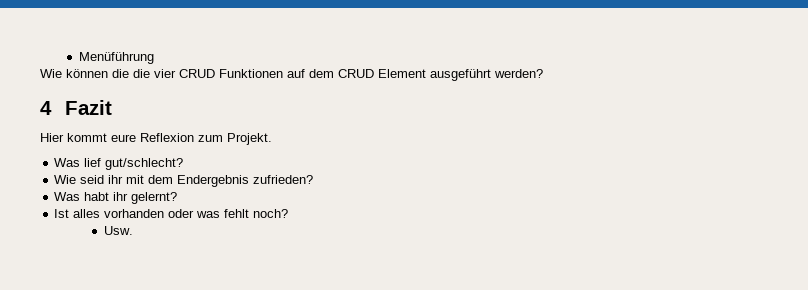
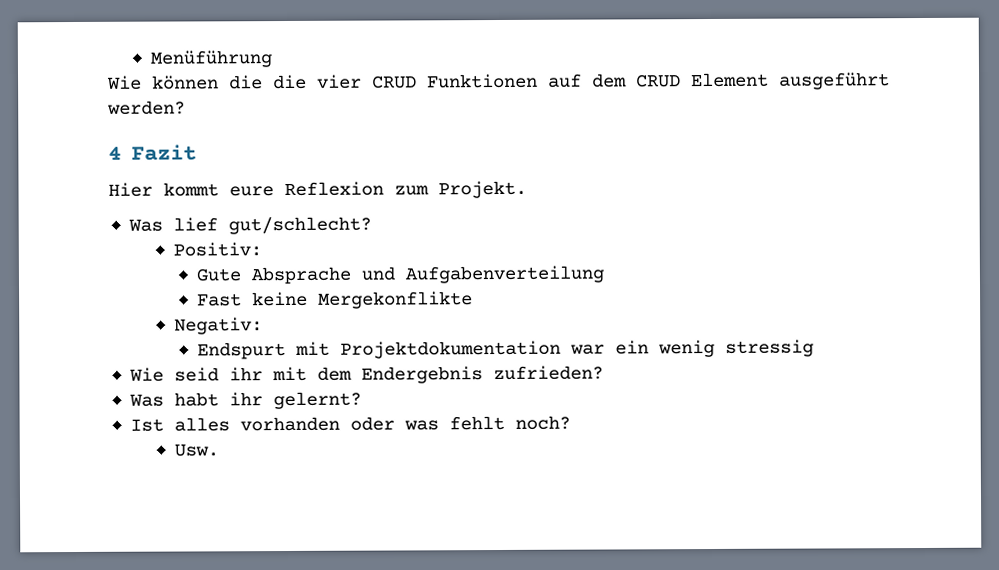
+ Positiv:
+ Gute Absprache und Aufgabenverteilung
+ Fast keine Mergekonflikte
+ Negativ:
+ Endspurt mit Projektdokumentation war ein wenig stressig

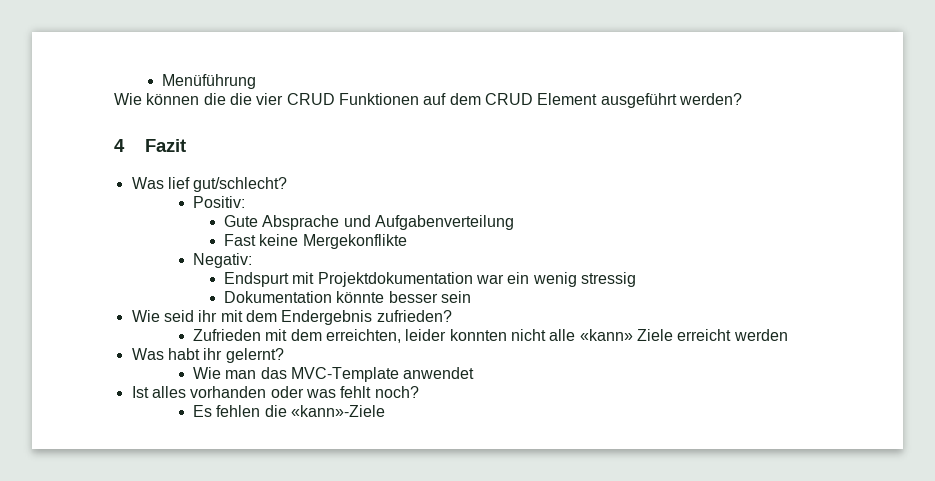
- Hier kommt eure Reflexion zum Projekt.
+ Dokumentation könnte besser sein
+ Zufrieden mit dem erreichten, leider konnten nicht alle «kann» Ziele erreicht werden
+ Wie man das MVC-Template anwendet
- Usw.
+ Es fehlen die «kann»-Ziele

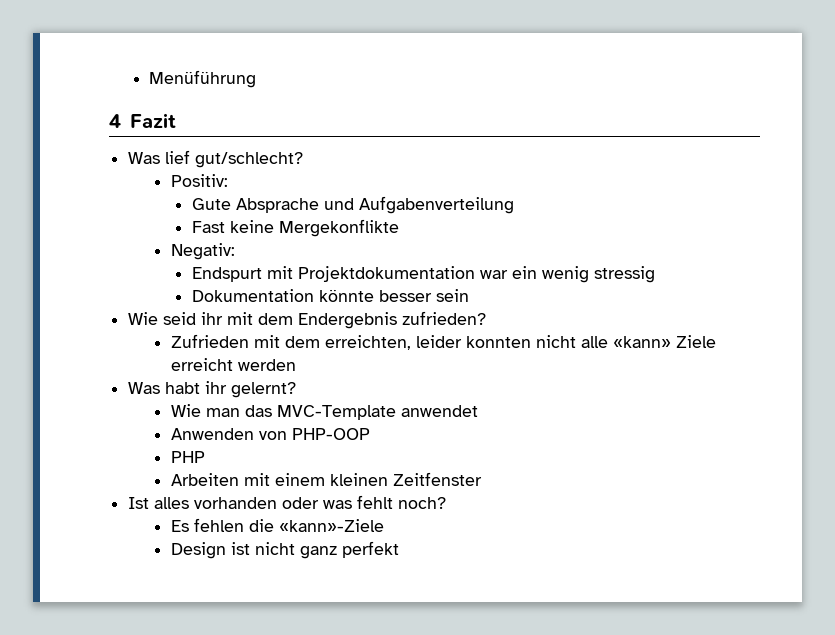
- Wie können die die vier CRUD Funktionen auf dem CRUD Element ausgeführt werden?
+ Anwenden von PHP-OOP
+ PHP
+ Arbeiten mit einem kleinen Zeitfenster
+ Design ist nicht ganz perfekt

